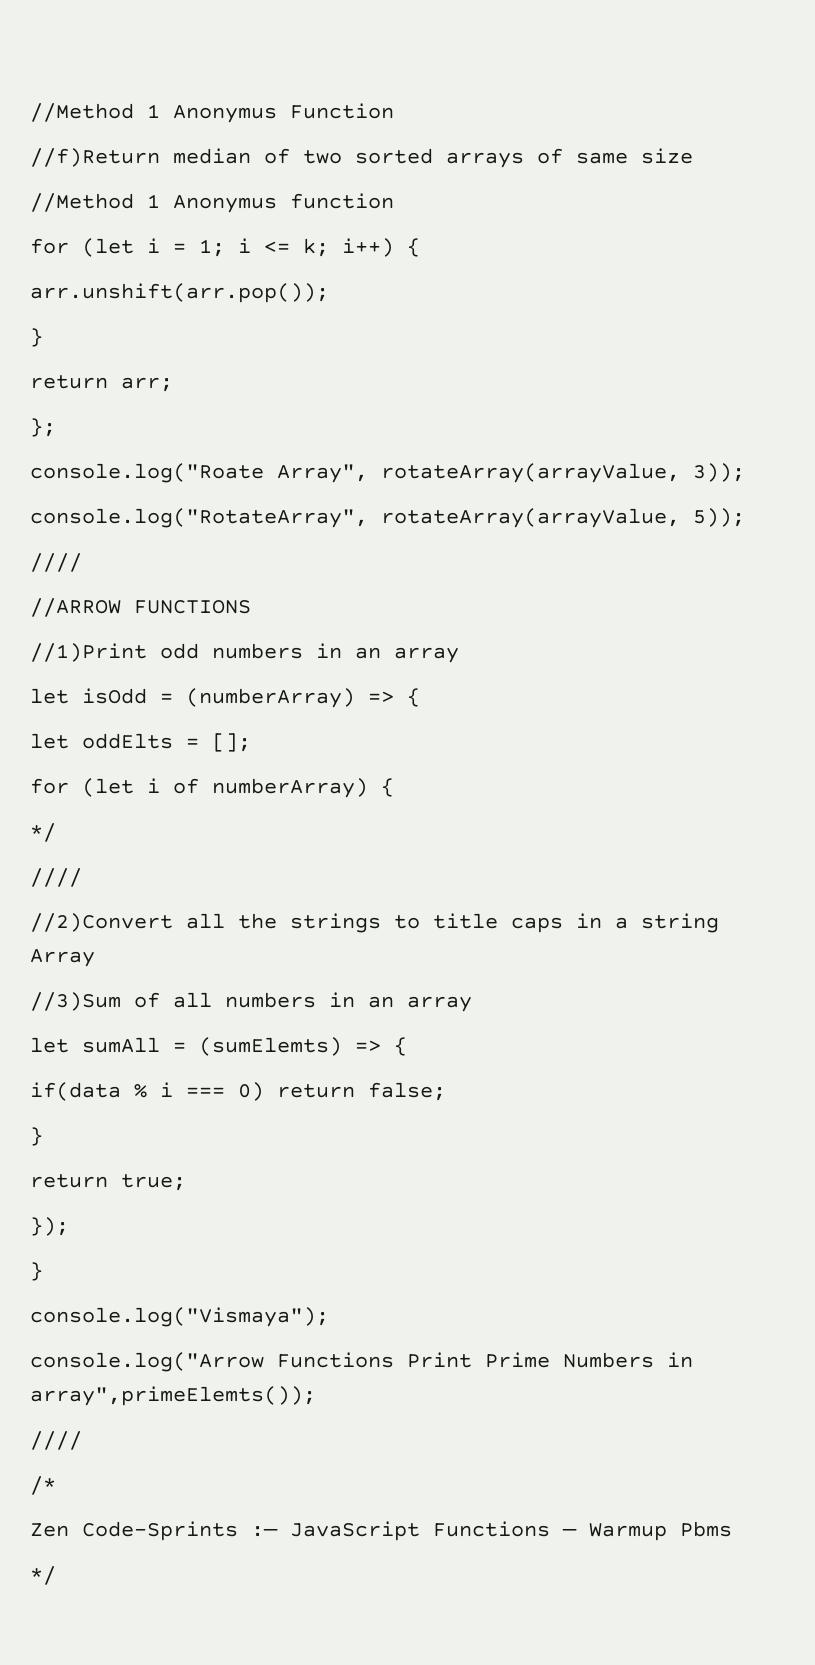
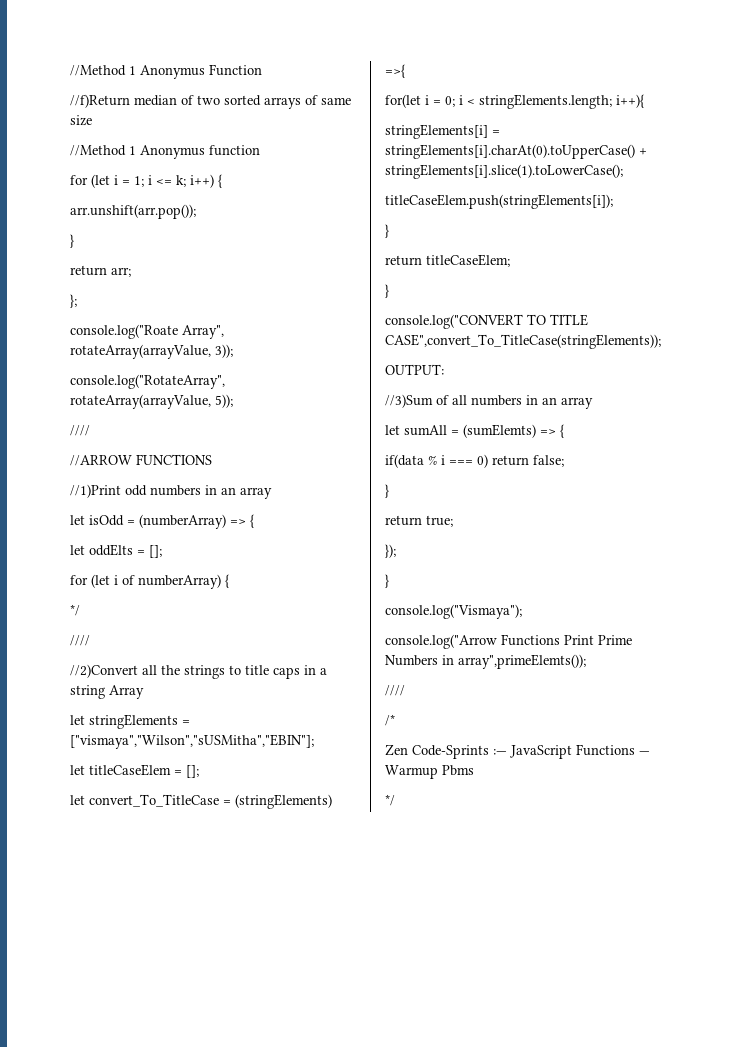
+ let stringElements = ["vismaya","Wilson","sUSMitha","EBIN"];
+ let titleCaseElem = [];
+ let convert_To_TitleCase = (stringElements) =>{
+ for(let i = 0; i < stringElements.length; i++){
+ stringElements[i] = stringElements[i].charAt(0).toUpperCase() + stringElements[i].slice(1).toLowerCase();
+ titleCaseElem.push(stringElements[i]);
+ }
+ return titleCaseElem;
+ }
+ console.log("CONVERT TO TITLE CASE",convert_To_TitleCase(stringElements));
+ OUTPUT:

